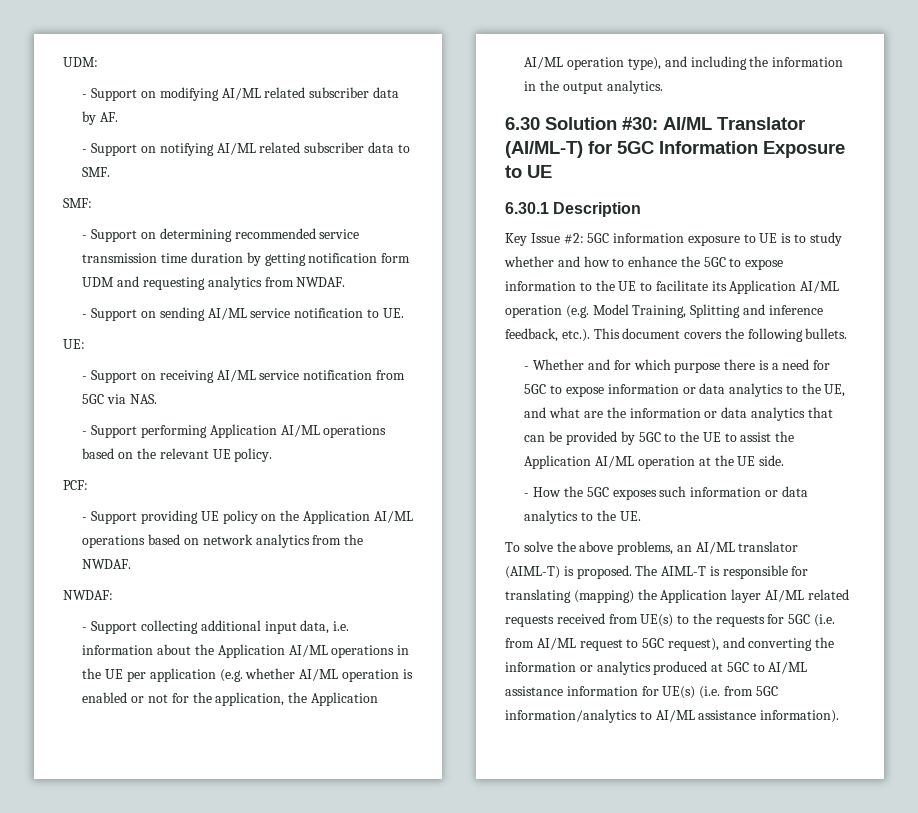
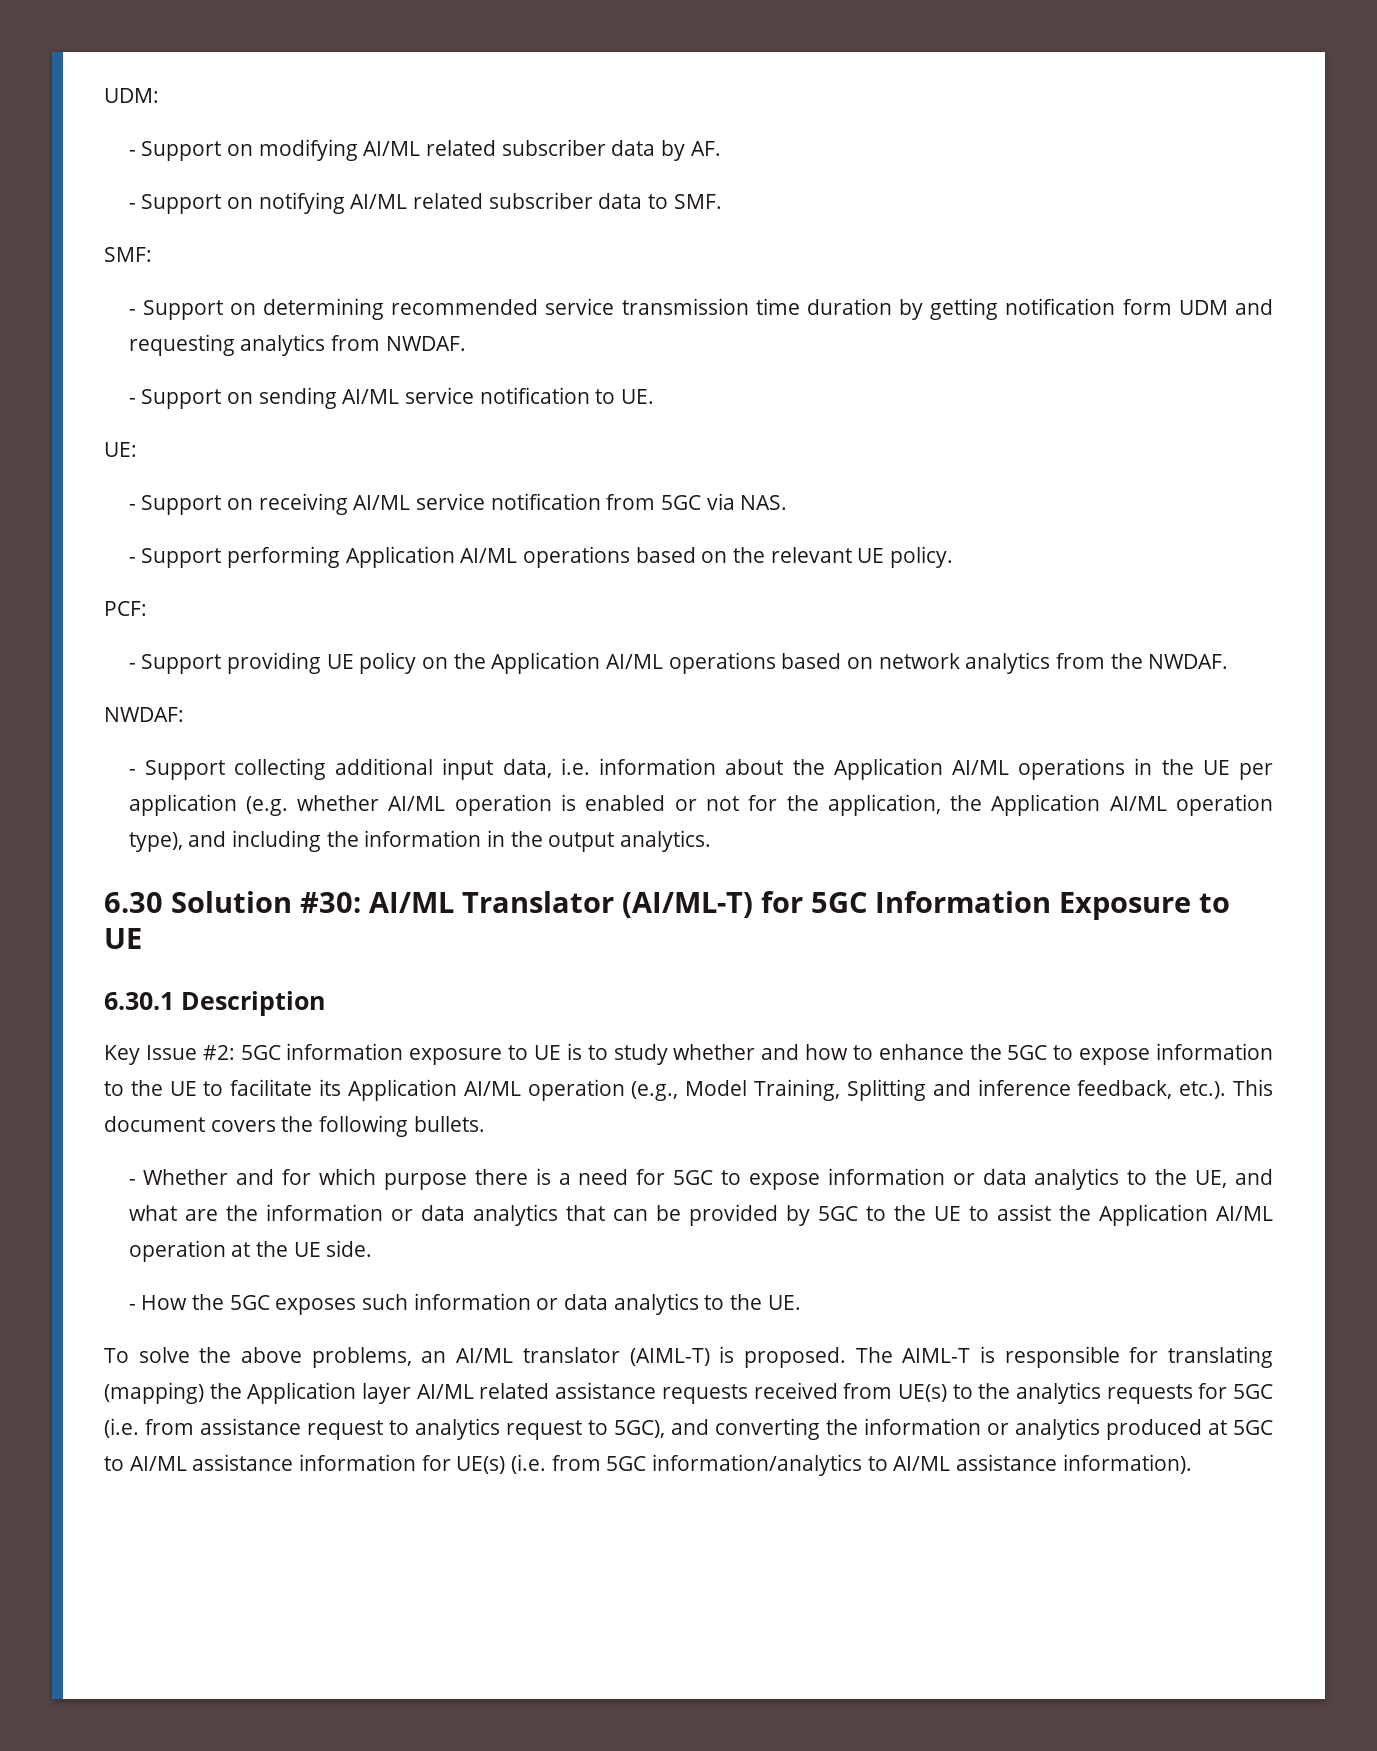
- Key Issue #2: 5GC information exposure to UE is to study whether and how to enhance the 5GC to expose information to the UE to facilitate its Application AI/ML operation (e.g. Model Training, Splitting and inference feedback, etc.). This document covers the following bullets.
+ Key Issue #2: 5GC information exposure to UE is to study whether and how to enhance the 5GC to expose information to the UE to facilitate its Application AI/ML operation (e.g., Model Training, Splitting and inference feedback, etc.). This document covers the following bullets.
- The AIML-T is responsible for translating (mapping) the Application layer AI/ML related requests received from UE(s) to the requests for 5GC (i.e. from AI/ML request to 5GC request), and converting the information or analytics produced at 5GC to AI/ML assistance information for UE(s) (i.e. from 5GC information/analytics to AI/ML assistance information).
+ The AIML-T is responsible for translating (mapping) the Application layer AI/ML related assistance requests received from UE(s) to the analytics requests for 5GC (i.e. from assistance request to analytics request to 5GC), and converting the information or analytics produced at 5GC to AI/ML assistance information for UE(s) (i.e. from 5GC information/analytics to AI/ML assistance information).

